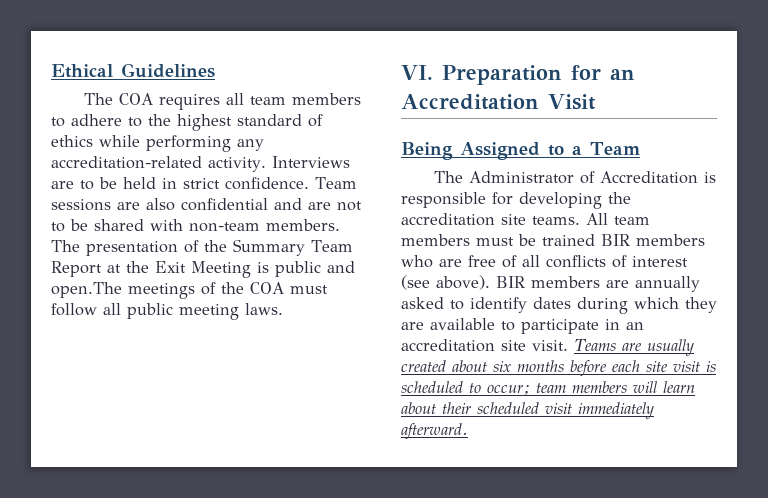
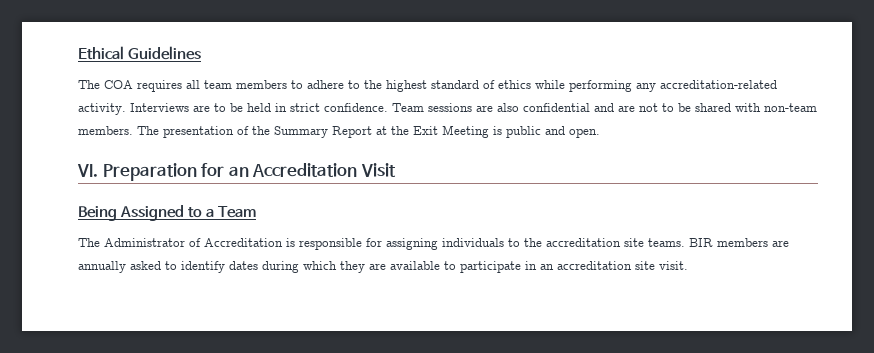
- The presentation of the Summary Team Report at the Exit Meeting is public and open.The meetings of the COA must follow all public meeting laws.
+ The presentation of the Summary Report at the Exit Meeting is public and open.
- The Administrator of Accreditation is responsible for developing the accreditation site teams.
+ The Administrator of Accreditation is responsible for assigning individuals to the accreditation site teams.
- All team members must be trained BIR members who are free of all conflicts of interest (see above).
- Teams are usually created about six months before each site visit is scheduled to occur; team members will learn about their scheduled visit immediately afterward.

